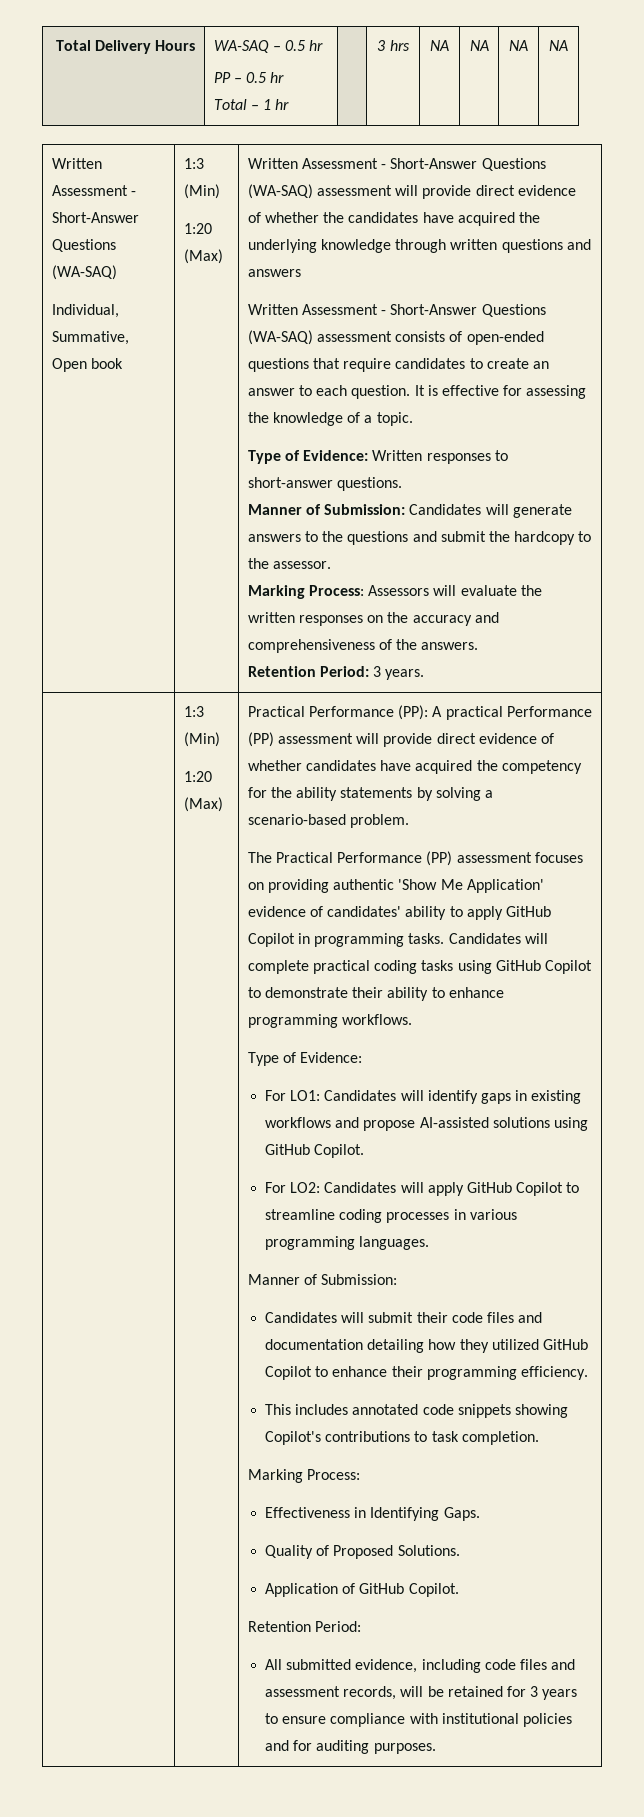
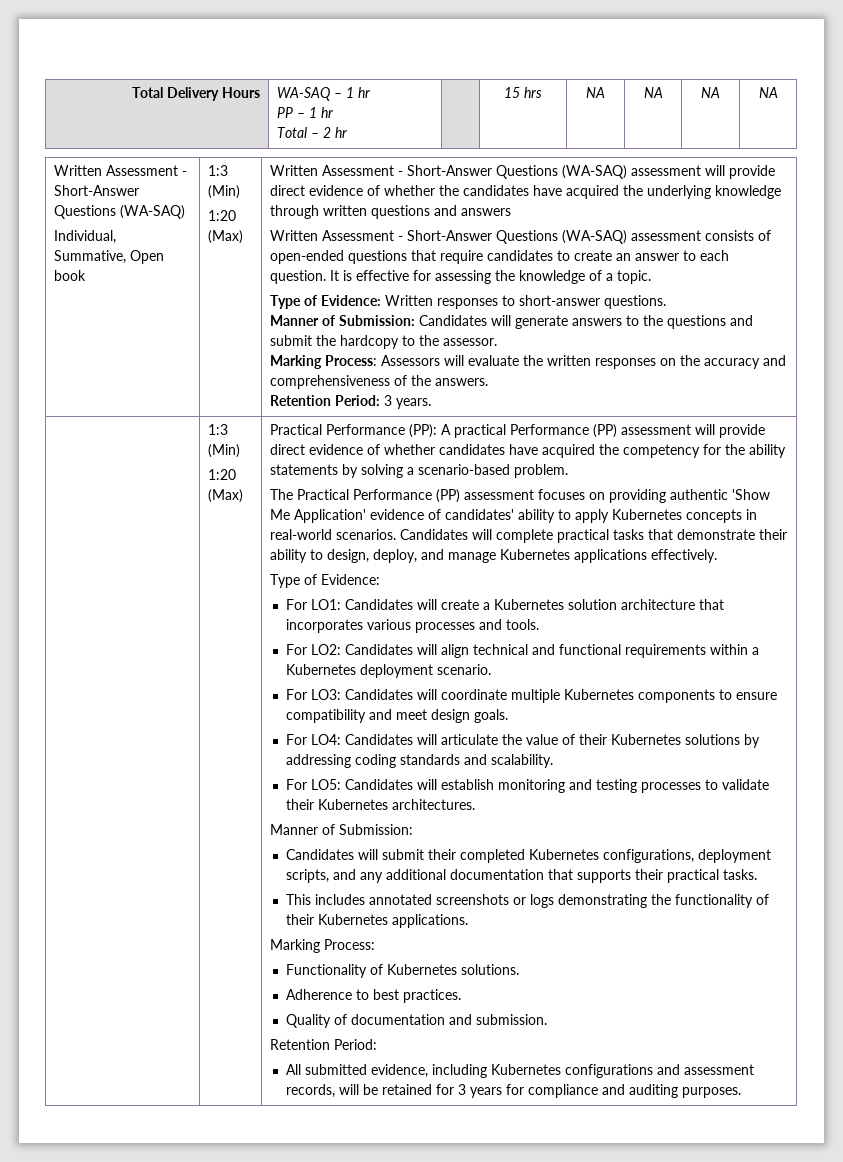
- Total Delivery Hours | WA-SAQ – 0.5 hr
- PP – 0.5 hr
- Total – 1 hr | | 3 hrs | NA | NA | NA | NA
+ Total Delivery Hours | WA-SAQ – 1 hr
+ PP – 1 hr
+ Total – 2 hr | | 15 hrs | NA | NA | NA | NA
- The Practical Performance (PP) assessment focuses on providing authentic 'Show Me Application' evidence of candidates' ability to apply GitHub Copilot in programming tasks. Candidates will complete practical coding tasks using GitHub Copilot to demonstrate their ability to enhance programming workflows.
+ The Practical Performance (PP) assessment focuses on providing authentic 'Show Me Application' evidence of candidates' ability to apply Kubernetes concepts in real-world scenarios. Candidates will complete practical tasks that demonstrate their ability to design, deploy, and manage Kubernetes applications effectively.
- For LO1: Candidates will identify gaps in existing workflows and propose AI-assisted solutions using GitHub Copilot.
- For LO2: Candidates will apply GitHub Copilot to streamline coding processes in various programming languages.
+ For LO1: Candidates will create a Kubernetes solution architecture that incorporates various processes and tools.
+ For LO2: Candidates will align technical and functional requirements within a Kubernetes deployment scenario.
+ For LO3: Candidates will coordinate multiple Kubernetes components to ensure compatibility and meet design goals.
+ For LO4: Candidates will articulate the value of their Kubernetes solutions by addressing coding standards and scalability.
+ For LO5: Candidates will establish monitoring and testing processes to validate their Kubernetes architectures.
- Candidates will submit their code files and documentation detailing how they utilized GitHub Copilot to enhance their programming efficiency.
- This includes annotated code snippets showing Copilot's contributions to task completion.
+ Candidates will submit their completed Kubernetes configurations, deployment scripts, and any additional documentation that supports their practical tasks.
+ This includes annotated screenshots or logs demonstrating the functionality of their Kubernetes applications.
  Marking Process:
- Effectiveness in Identifying Gaps.
- Quality of Proposed Solutions.
- Application of GitHub Copilot.
+ Functionality of Kubernetes solutions.
+ Adherence to best practices.
+ Quality of documentation and submission.
- All submitted evidence, including code files and assessment records, will be retained for 3 years to ensure compliance with institutional policies and for auditing purposes.
+ All submitted evidence, including Kubernetes configurations and assessment records, will be retained for 3 years for compliance and auditing purposes.

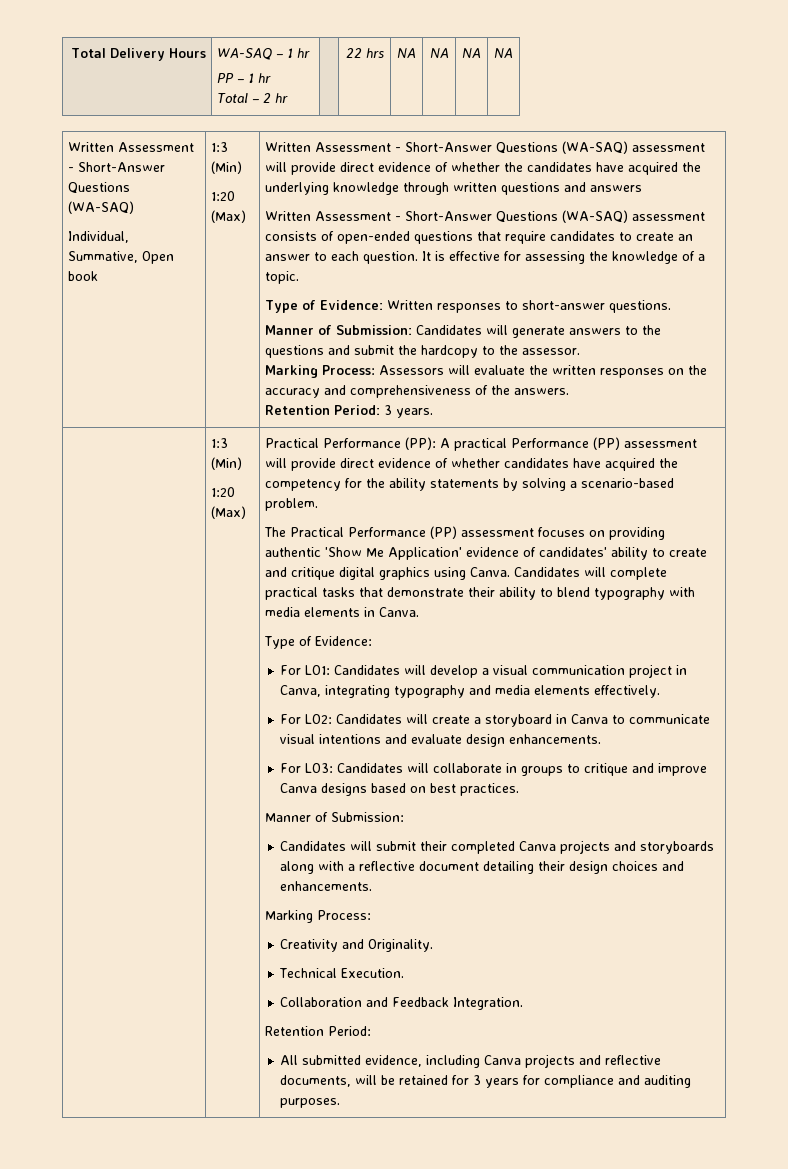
  Total Delivery Hours | WA-SAQ – 1 hr
  PP – 1 hr
- Total – 2 hr | | 15 hrs | NA | NA | NA | NA
+ Total – 2 hr | | 22 hrs | NA | NA | NA | NA
- The Practical Performance (PP) assessment focuses on providing authentic 'Show Me Application' evidence of candidates' ability to apply Kubernetes concepts in real-world scenarios.
+ The Practical Performance (PP) assessment focuses on providing authentic 'Show Me Application' evidence of candidates' ability to create and critique digital graphics using Canva.
- Candidates will complete practical tasks that demonstrate their ability to design, deploy, and manage Kubernetes applications effectively.
+ Candidates will complete practical tasks that demonstrate their ability to blend typography with media elements in Canva.
- For LO1: Candidates will create a Kubernetes solution architecture that incorporates various processes and tools.
- For LO2: Candidates will align technical and functional requirements within a Kubernetes deployment scenario.
- For LO3: Candidates will coordinate multiple Kubernetes components to ensure compatibility and meet design goals.
- For LO4: Candidates will articulate the value of their Kubernetes solutions by addressing coding standards and scalability.
- For LO5: Candidates will establish monitoring and testing processes to validate their Kubernetes architectures.
+ For LO1: Candidates will develop a visual communication project in Canva, integrating typography and media elements effectively.
+ For LO2: Candidates will create a storyboard in Canva to communicate visual intentions and evaluate design enhancements.
+ For LO3: Candidates will collaborate in groups to critique and improve Canva designs based on best practices.
- Candidates will submit their completed Kubernetes configurations, deployment scripts, and any additional documentation that supports their practical tasks.
- This includes annotated screenshots or logs demonstrating the functionality of their Kubernetes applications.
+ Candidates will submit their completed Canva projects and storyboards along with a reflective document detailing their design choices and enhancements.
  Marking Process:
- Functionality of Kubernetes solutions.
- Adherence to best practices.
- Quality of documentation and submission.
+ Creativity and Originality.
+ Technical Execution.
+ Collaboration and Feedback Integration.
- All submitted evidence, including Kubernetes configurations and assessment records, will be retained for 3 years for compliance and auditing purposes.
+ All submitted evidence, including Canva projects and reflective documents, will be retained for 3 years for compliance and auditing purposes.

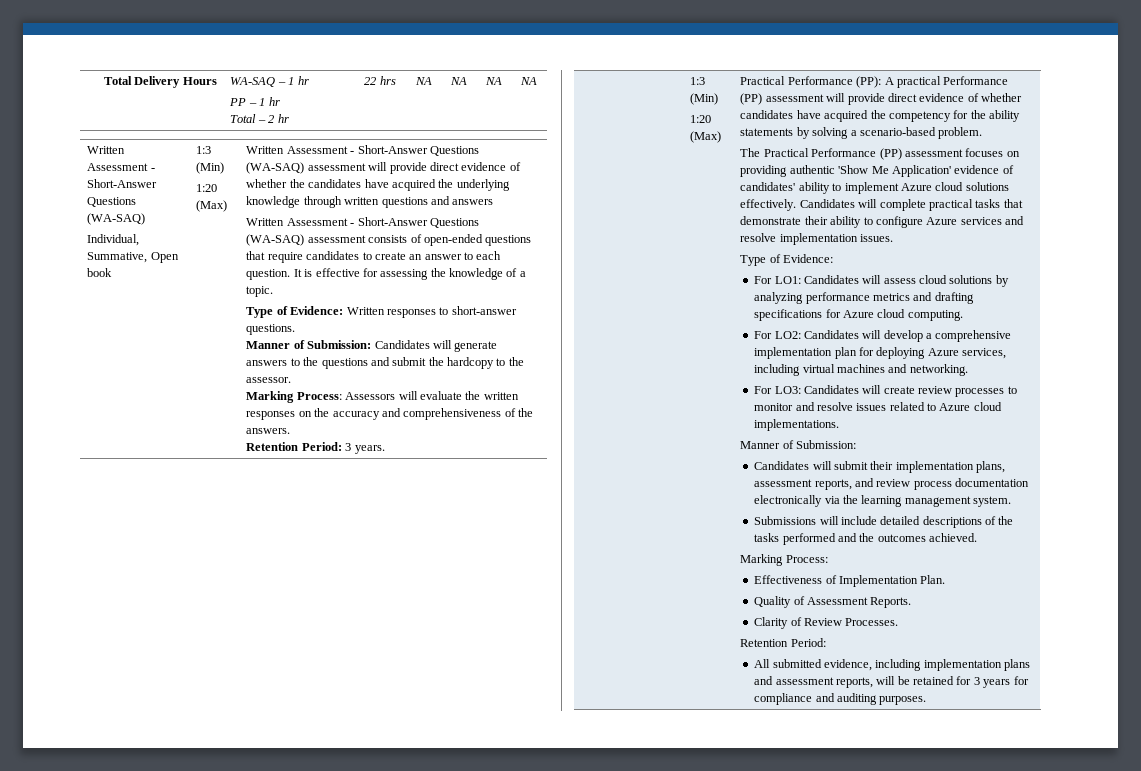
- The Practical Performance (PP) assessment focuses on providing authentic 'Show Me Application' evidence of candidates' ability to create and critique digital graphics using Canva.
+ The Practical Performance (PP) assessment focuses on providing authentic 'Show Me Application' evidence of candidates' ability to implement Azure cloud solutions effectively.
- Candidates will complete practical tasks that demonstrate their ability to blend typography with media elements in Canva.
+ Candidates will complete practical tasks that demonstrate their ability to configure Azure services and resolve implementation issues.
- For LO1: Candidates will develop a visual communication project in Canva, integrating typography and media elements effectively.
- For LO2: Candidates will create a storyboard in Canva to communicate visual intentions and evaluate design enhancements.
- For LO3: Candidates will collaborate in groups to critique and improve Canva designs based on best practices.
+ For LO1: Candidates will assess cloud solutions by analyzing performance metrics and drafting specifications for Azure cloud computing.
+ For LO2: Candidates will develop a comprehensive implementation plan for deploying Azure services, including virtual machines and networking.
+ For LO3: Candidates will create review processes to monitor and resolve issues related to Azure cloud implementations.
- Candidates will submit their completed Canva projects and storyboards along with a reflective document detailing their design choices and enhancements.
+ Candidates will submit their implementation plans, assessment reports, and review process documentation electronically via the learning management system.
+ Submissions will include detailed descriptions of the tasks performed and the outcomes achieved.
  Marking Process:
- Creativity and Originality.
- Technical Execution.
- Collaboration and Feedback Integration.
+ Effectiveness of Implementation Plan.
+ Quality of Assessment Reports.
+ Clarity of Review Processes.
- All submitted evidence, including Canva projects and reflective documents, will be retained for 3 years for compliance and auditing purposes.
+ All submitted evidence, including implementation plans and assessment reports, will be retained for 3 years for compliance and auditing purposes.

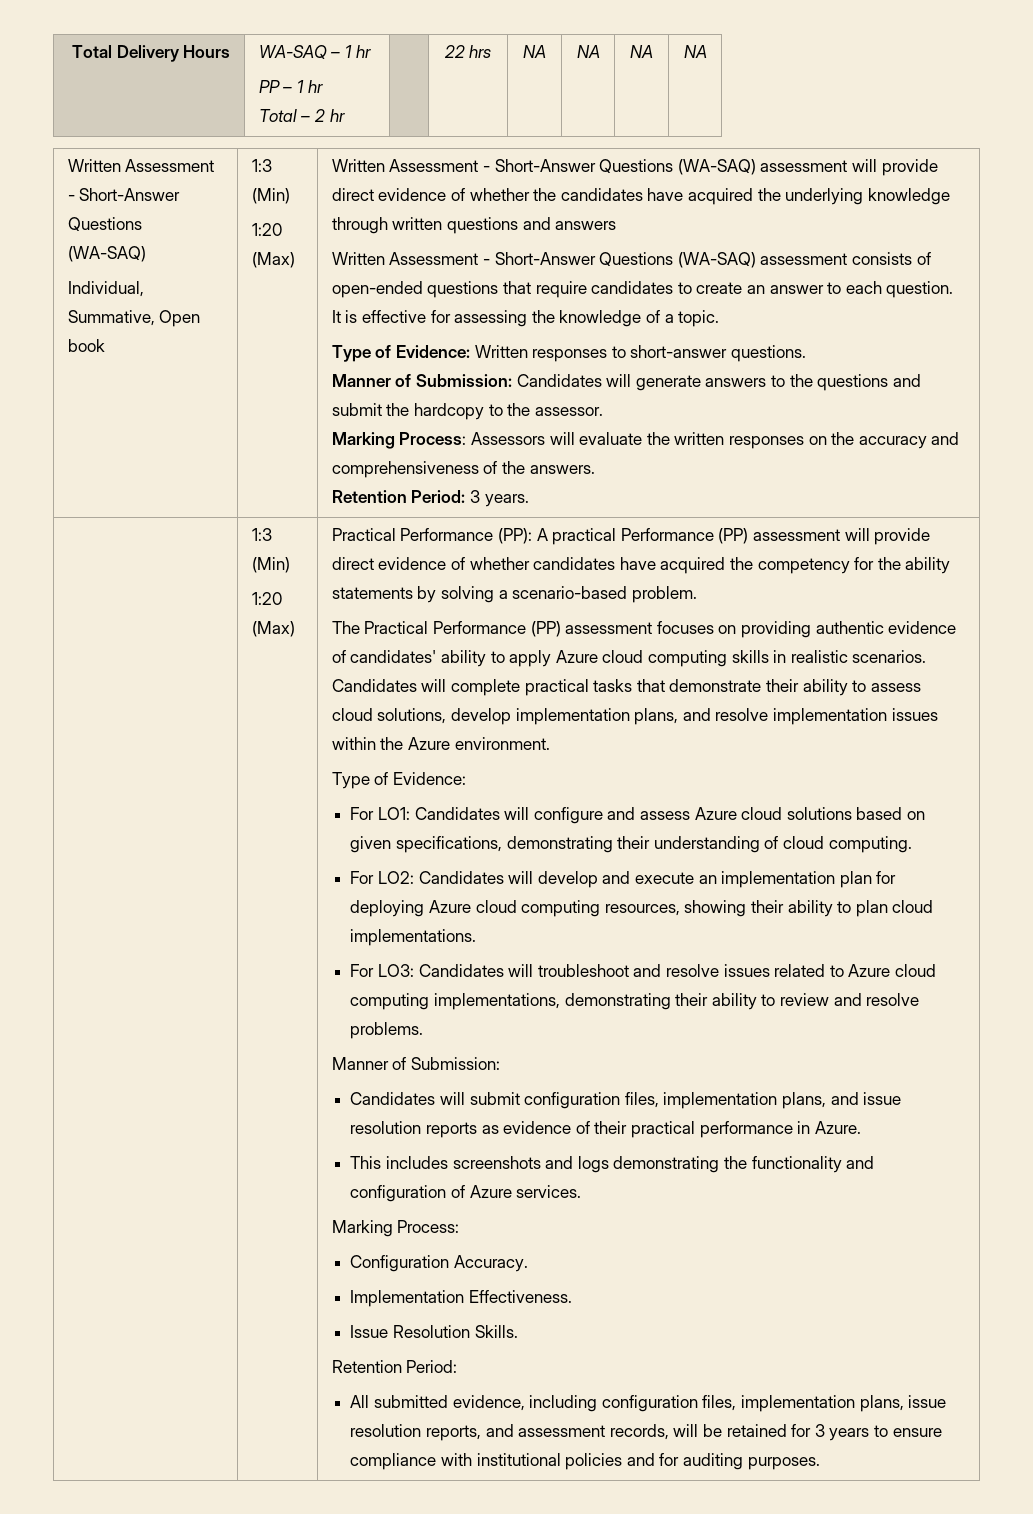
- The Practical Performance (PP) assessment focuses on providing authentic 'Show Me Application' evidence of candidates' ability to implement Azure cloud solutions effectively.
+ The Practical Performance (PP) assessment focuses on providing authentic evidence of candidates' ability to apply Azure cloud computing skills in realistic scenarios.
- Candidates will complete practical tasks that demonstrate their ability to configure Azure services and resolve implementation issues.
+ Candidates will complete practical tasks that demonstrate their ability to assess cloud solutions, develop implementation plans, and resolve implementation issues within the Azure environment.
- For LO1: Candidates will assess cloud solutions by analyzing performance metrics and drafting specifications for Azure cloud computing.
+ For LO1: Candidates will configure and assess Azure cloud solutions based on given specifications, demonstrating their understanding of cloud computing.
- For LO2: Candidates will develop a comprehensive implementation plan for deploying Azure services, including virtual machines and networking.
+ For LO2: Candidates will develop and execute an implementation plan for deploying Azure cloud computing resources, showing their ability to plan cloud implementations.
- For LO3: Candidates will create review processes to monitor and resolve issues related to Azure cloud implementations.
+ For LO3: Candidates will troubleshoot and resolve issues related to Azure cloud computing implementations, demonstrating their ability to review and resolve problems.
- Candidates will submit their implementation plans, assessment reports, and review process documentation electronically via the learning management system.
- Submissions will include detailed descriptions of the tasks performed and the outcomes achieved.
+ Candidates will submit configuration files, implementation plans, and issue resolution reports as evidence of their practical performance in Azure.
+ This includes screenshots and logs demonstrating the functionality and configuration of Azure services.
  Marking Process:
- Effectiveness of Implementation Plan.
- Quality of Assessment Reports.
- Clarity of Review Processes.
+ Configuration Accuracy.
+ Implementation Effectiveness.
+ Issue Resolution Skills.
- All submitted evidence, including implementation plans and assessment reports, will be retained for 3 years for compliance and auditing purposes.
+ All submitted evidence, including configuration files, implementation plans, issue resolution reports, and assessment records, will be retained for 3 years to ensure compliance with institutional policies and for auditing purposes.

